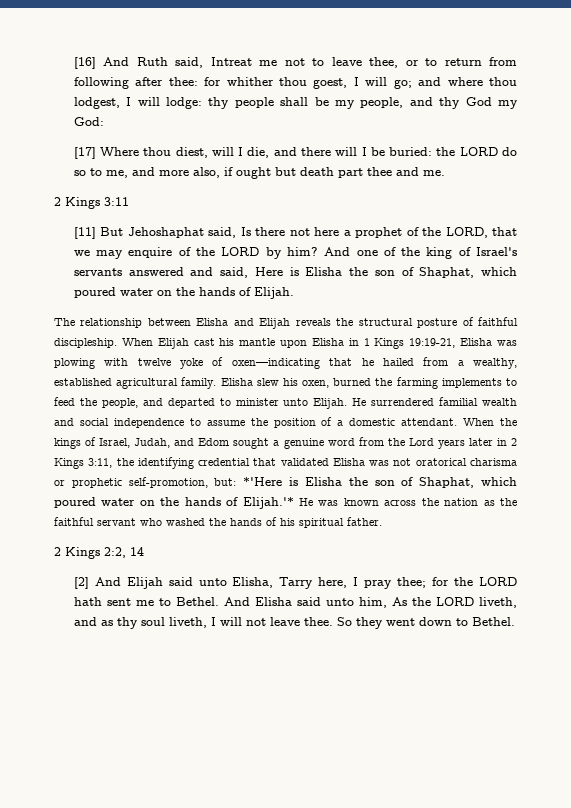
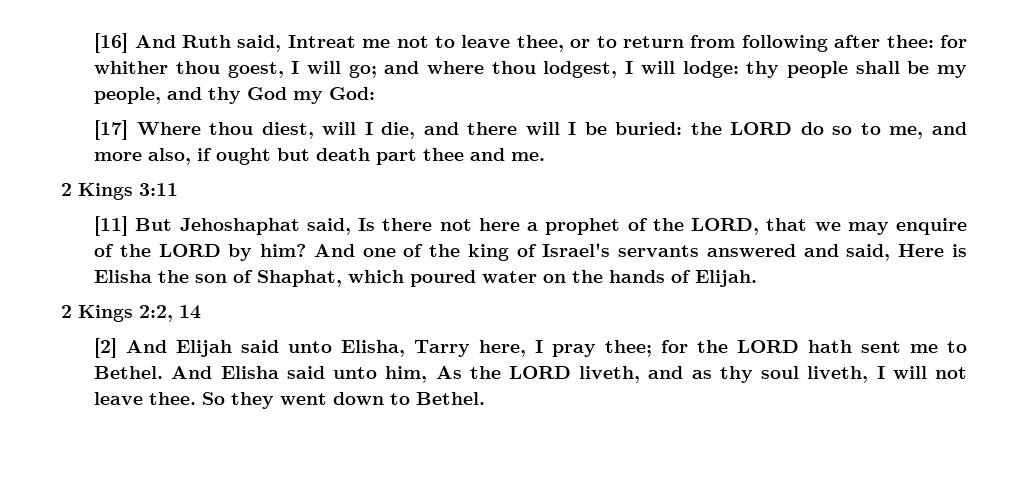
- The relationship between Elisha and Elijah reveals the structural posture of faithful discipleship. When Elijah cast his mantle upon Elisha in 1 Kings 19:19-21, Elisha was plowing with twelve yoke of oxen—indicating that he hailed from a wealthy, established agricultural family. Elisha slew his oxen, burned the farming implements to feed the people, and departed to minister unto Elijah. He surrendered familial wealth and social independence to assume the position of a domestic attendant. When the kings of Israel, Judah, and Edom sought a genuine word from the Lord years later in 2 Kings 3:11, the identifying credential that validated Elisha was not oratorical charisma or prophetic self-promotion, but: *'Here is Elisha the son of Shaphat, which poured water on the hands of Elijah.'* He was known across the nation as the faithful servant who washed the hands of his spiritual father.

